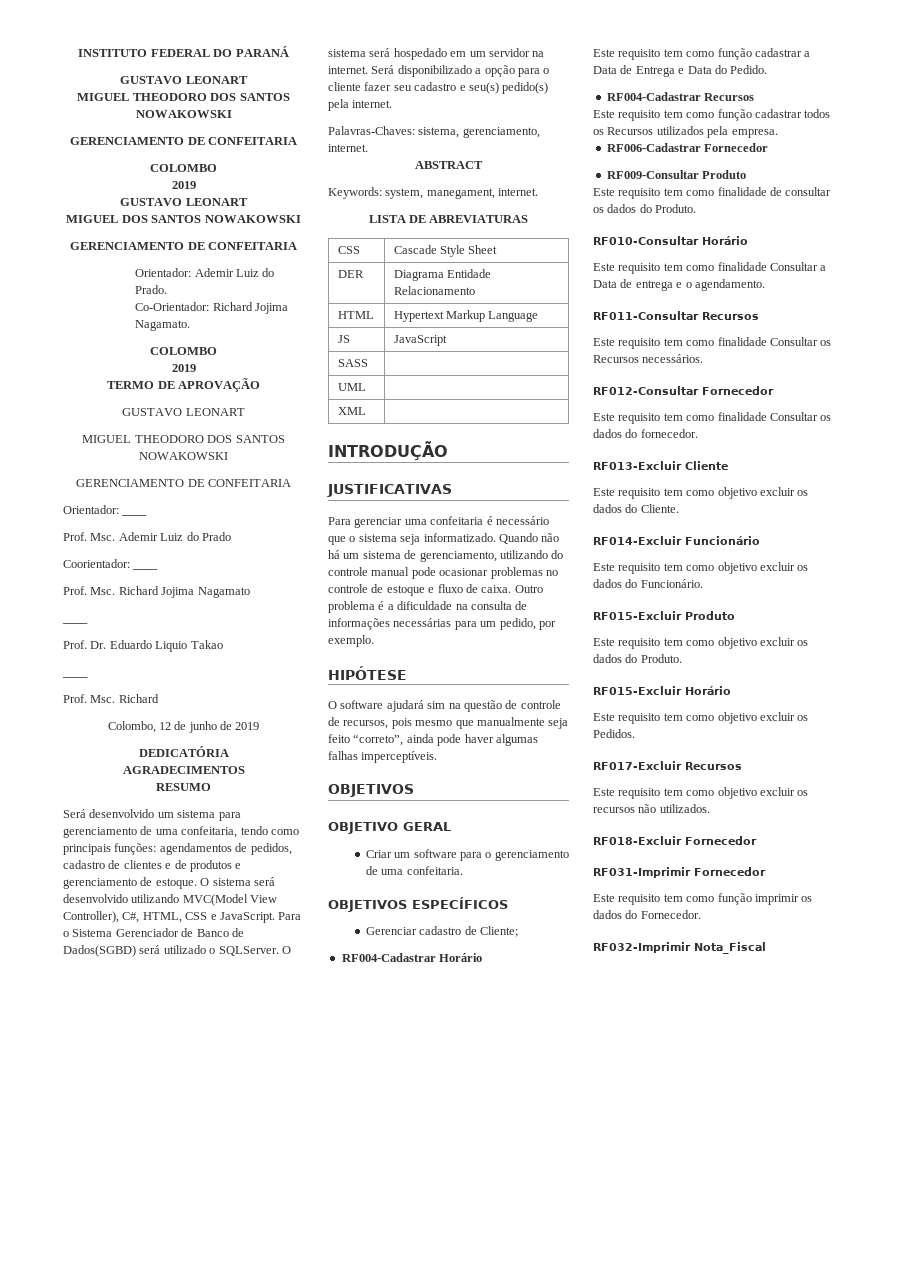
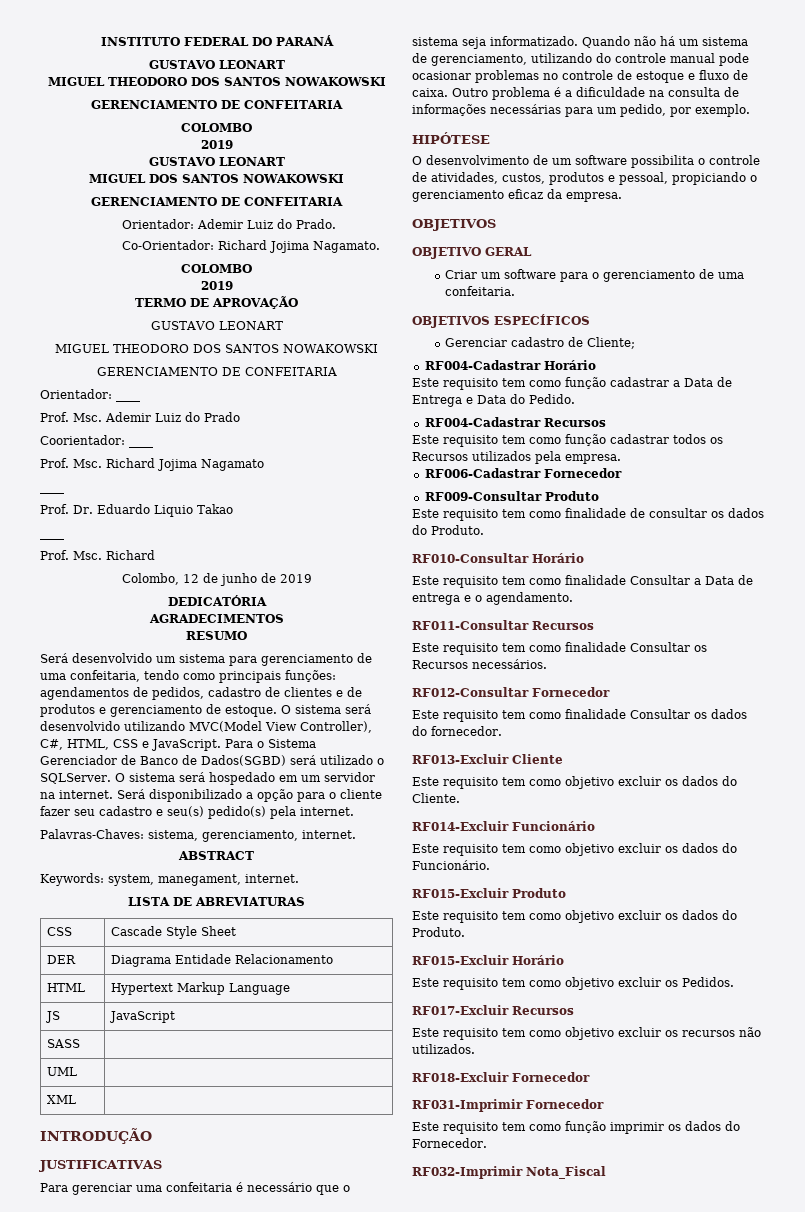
- O software ajudará sim na questão de controle de recursos, pois mesmo que manualmente seja feito “correto”, ainda pode haver algumas falhas imperceptíveis.
+ O desenvolvimento de um software possibilita o controle de atividades, custos, produtos e pessoal, propiciando o gerenciamento eficaz da empresa.

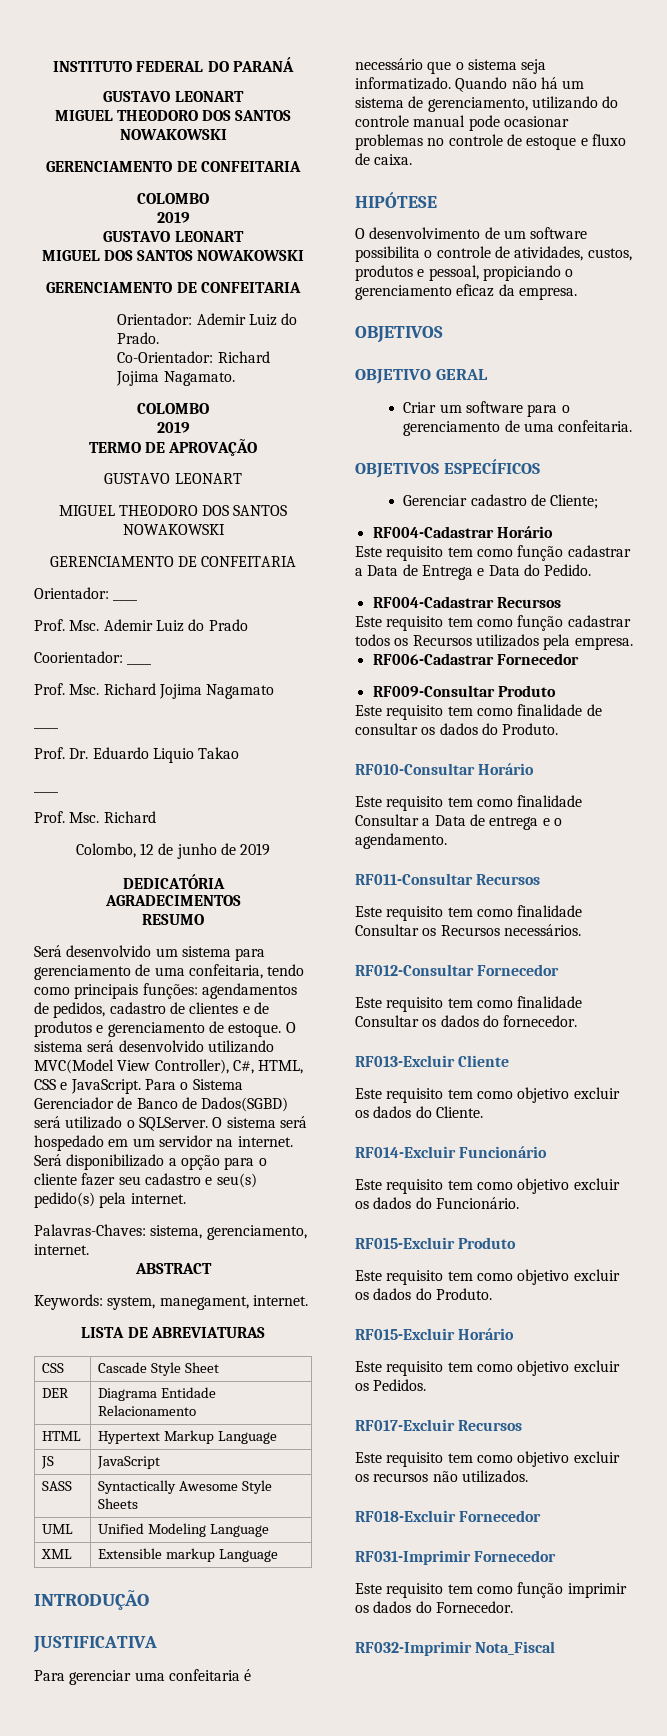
- SASS |
- UML |
- XML |
+ SASS | Syntactically Awesome Style Sheets
+ UML | Unified Modeling Language
+ XML | Extensible markup Language
- JUSTIFICATIVAS
+ JUSTIFICATIVA
- Outro problema é a dificuldade na consulta de informações necessárias para um pedido, por exemplo.

